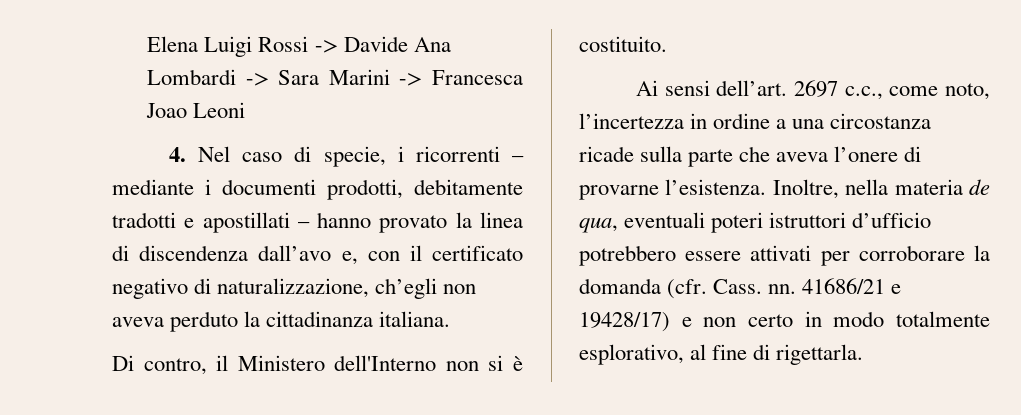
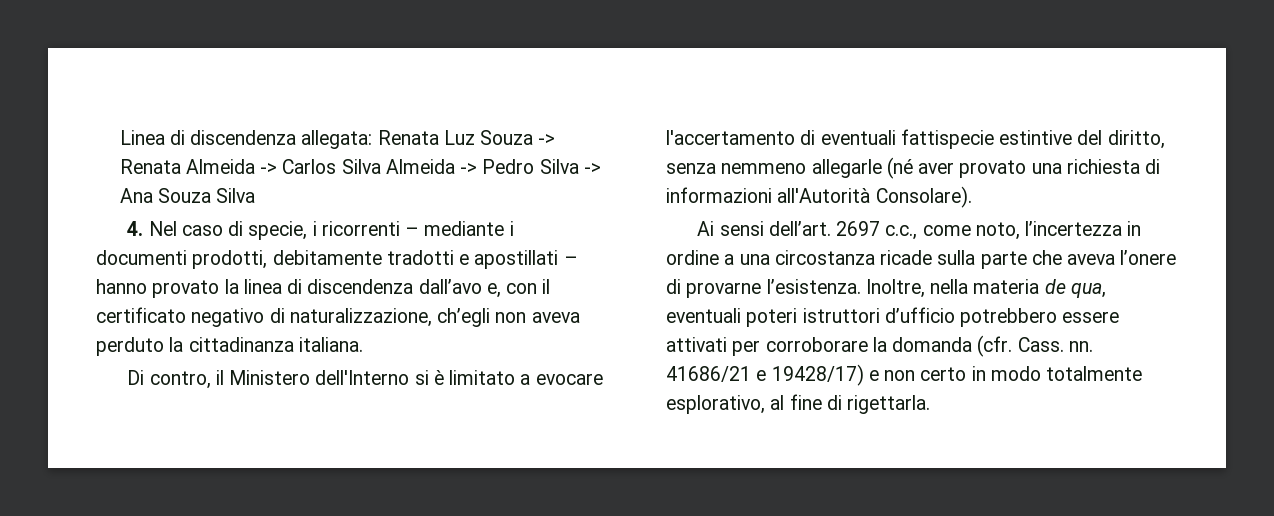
- Elena Luigi Rossi -> Davide Ana Lombardi -> Sara Marini -> Francesca Joao Leoni
+ Linea di discendenza allegata: Renata Luz Souza -> Renata Almeida -> Carlos Silva Almeida -> Pedro Silva -> Ana Souza Silva
- Di contro, il Ministero dell'Interno non si è costituito.
+ Di contro, il Ministero dell'Interno si è limitato a evocare l'accertamento di eventuali fattispecie estintive del diritto, senza nemmeno allegarle (né aver provato una richiesta di informazioni all'Autorità Consolare).

